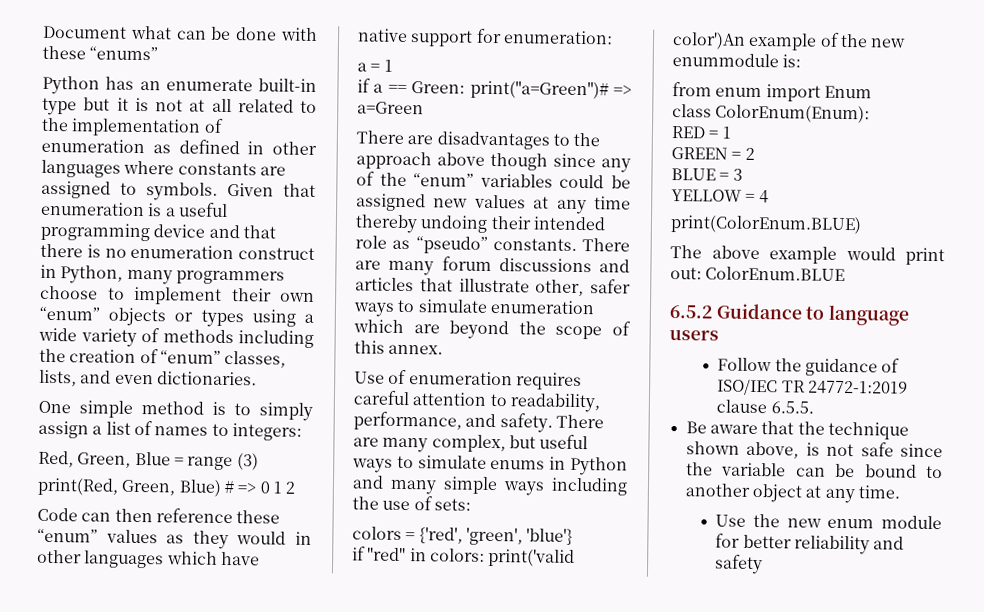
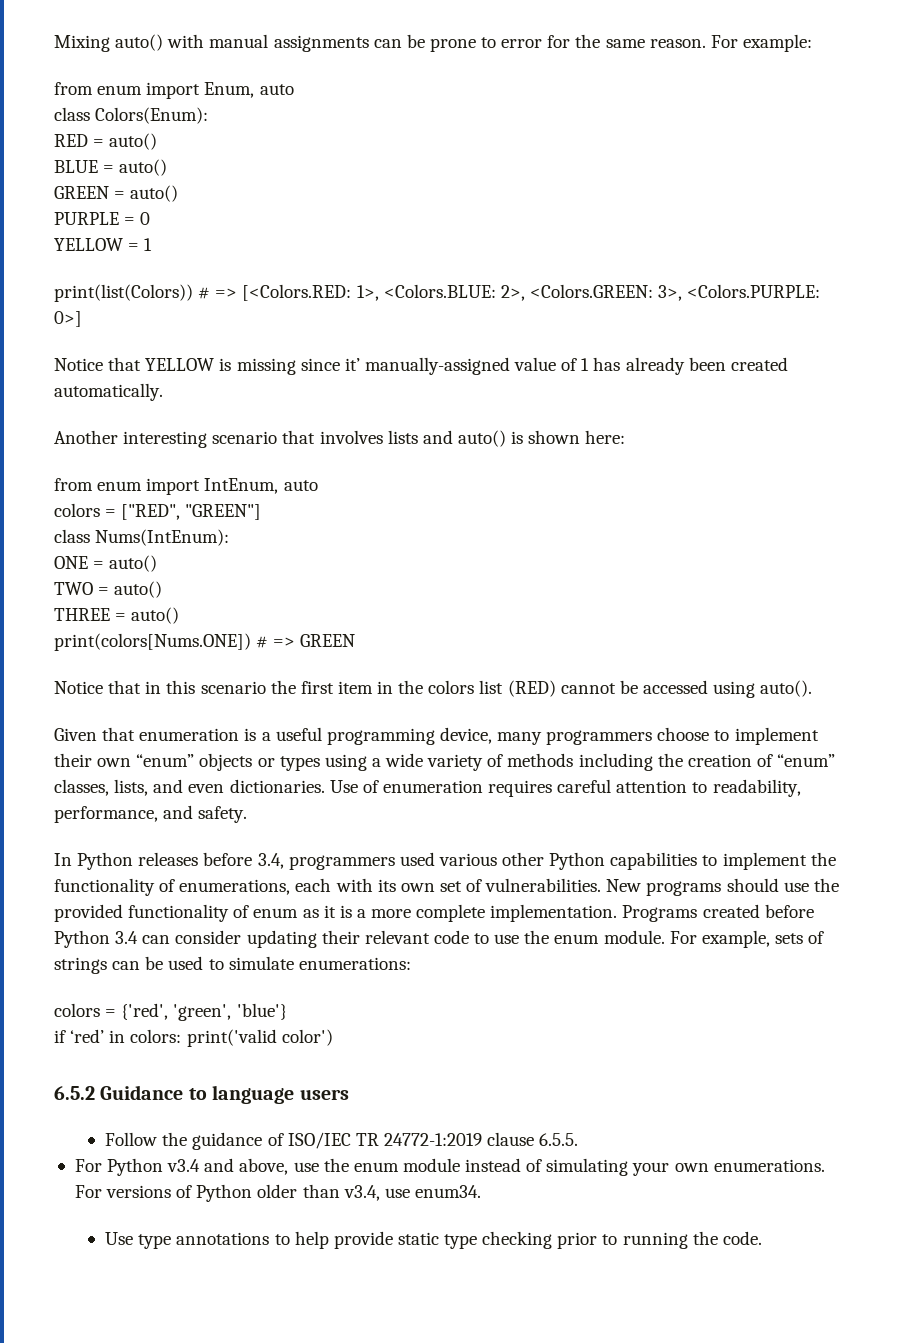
- Document what can be done with these “enums”
- Python has an enumerate built-in type but it is not at all related to the implementation of enumeration as defined in other languages where constants are assigned to symbols. Given that enumeration is a useful programming device and that there is no enumeration construct in Python, many programmers choose to implement their own “enum” objects or types using a wide variety of methods including the creation of “enum” classes, lists, and even dictionaries.
- One simple method is to simply assign a list of names to integers:
- Red, Green, Blue = range (3)
- print(Red, Green, Blue) # => 0 1 2
- Code can then reference these “enum” values as they would in other languages which have native support for enumeration:
- a = 1
- if a == Green: print("a=Green")# => a=Green
- There are disadvantages to the approach above though since any of the “enum” variables could be assigned new values at any time thereby undoing their intended role as “pseudo” constants. There are many forum discussions and articles that illustrate other, safer ways to simulate enumeration which are beyond the scope of this annex.
- Use of enumeration requires careful attention to readability, performance, and safety. There are many complex, but useful ways to simulate enums in Python and many simple ways including the use of sets:
+ Mixing auto() with manual assignments can be prone to error for the same reason. For example:
+ from enum import Enum, auto
+ class Colors(Enum):
+ RED = auto()
+ BLUE = auto()
+ GREEN = auto()
+ PURPLE = 0
+ YELLOW = 1
+ print(list(Colors)) # => [<Colors.RED: 1>, <Colors.BLUE: 2>, <Colors.GREEN: 3>, <Colors.PURPLE: 0>]
+ Notice that YELLOW is missing since it’ manually-assigned value of 1 has already been created automatically.
+ Another interesting scenario that involves lists and auto() is shown here:
+ from enum import IntEnum, auto
+ colors = ["RED", "GREEN"]
+ class Nums(IntEnum):
+ ONE = auto()
+ TWO = auto()
+ THREE = auto()
+ print(colors[Nums.ONE]) # => GREEN
+ Notice that in this scenario the first item in the colors list (RED) cannot be accessed using auto().
+ Given that enumeration is a useful programming device, many programmers choose to implement their own “enum” objects or types using a wide variety of methods including the creation of “enum” classes, lists, and even dictionaries. Use of enumeration requires careful attention to readability, performance, and safety.
+ In Python releases before 3.4, programmers used various other Python capabilities to implement the functionality of enumerations, each with its own set of vulnerabilities. New programs should use the provided functionality of enum as it is a more complete implementation. Programs created before Python 3.4 can consider updating their relevant code to use the enum module. For example, sets of strings can be used to simulate enumerations:
- if "red" in colors: print('valid color')An example of the new enummodule is:
- from enum import Enum
- class ColorEnum(Enum):
- RED = 1
- GREEN = 2
- BLUE = 3
- YELLOW = 4
- print(ColorEnum.BLUE)
- The above example would print out: ColorEnum.BLUE
+ if ‘red’ in colors: print('valid color')
- Be aware that the technique shown above, is not safe since the variable can be bound to another object at any time.
- Use the new enum module for better reliability and safety
+ For Python v3.4 and above, use the enum module instead of simulating your own enumerations. For versions of Python older than v3.4, use enum34.
+ Use type annotations to help provide static type checking prior to running the code.

